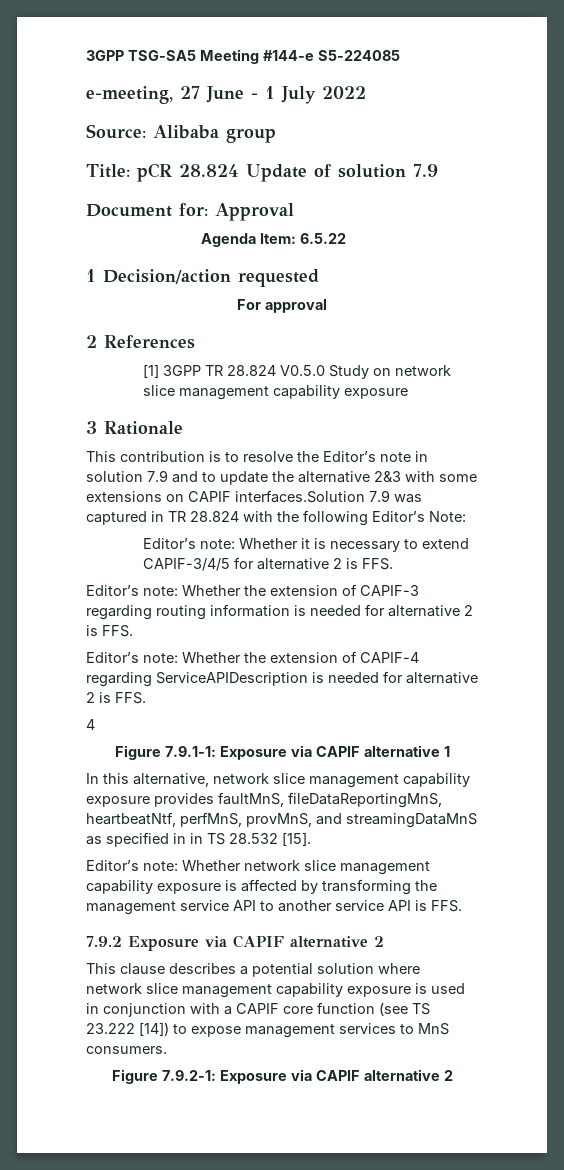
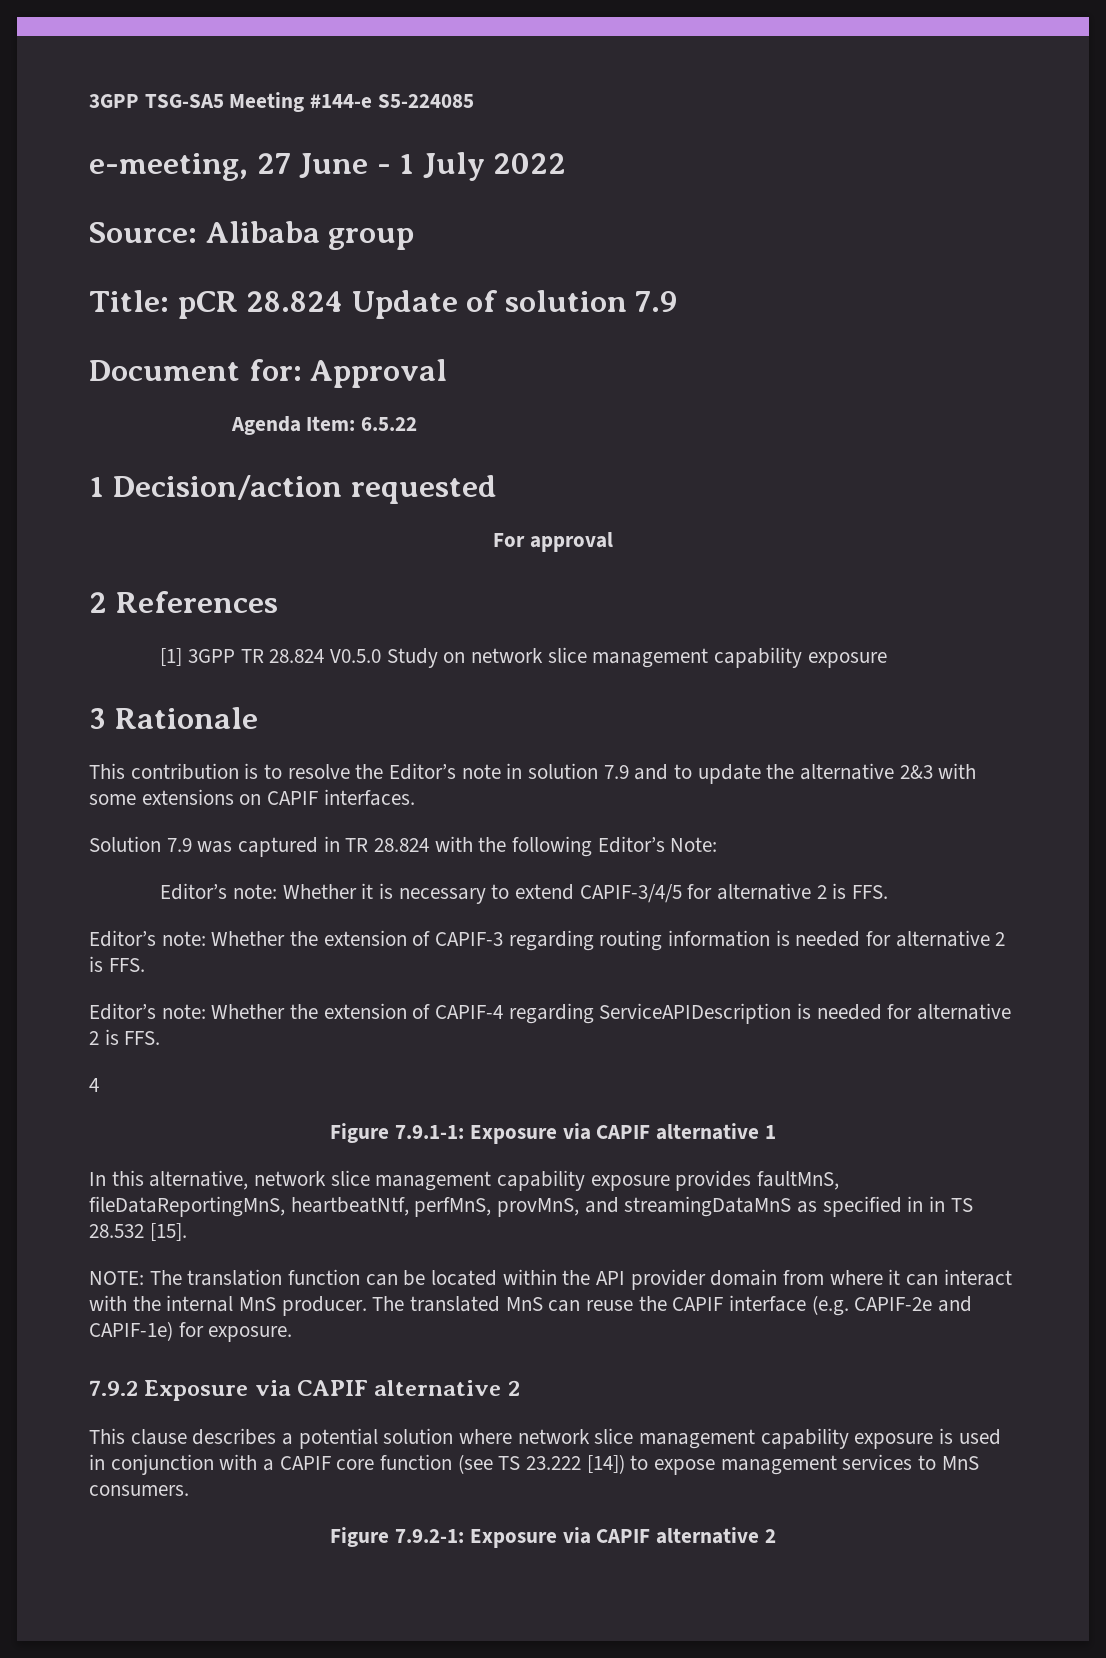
- This contribution is to resolve the Editor’s note in solution 7.9 and to update the alternative 2&3 with some extensions on CAPIF interfaces.Solution 7.9 was captured in TR 28.824 with the following Editor’s Note:
+ This contribution is to resolve the Editor’s note in solution 7.9 and to update the alternative 2&3 with some extensions on CAPIF interfaces.
+ Solution 7.9 was captured in TR 28.824 with the following Editor’s Note:
- Editor’s note: Whether network slice management capability exposure is affected by transforming the management service API to another service API is FFS.
+ NOTE: The translation function can be located within the API provider domain from where it can interact with the internal MnS producer. The translated MnS can reuse the CAPIF interface (e.g. CAPIF-2e and CAPIF-1e) for exposure.

